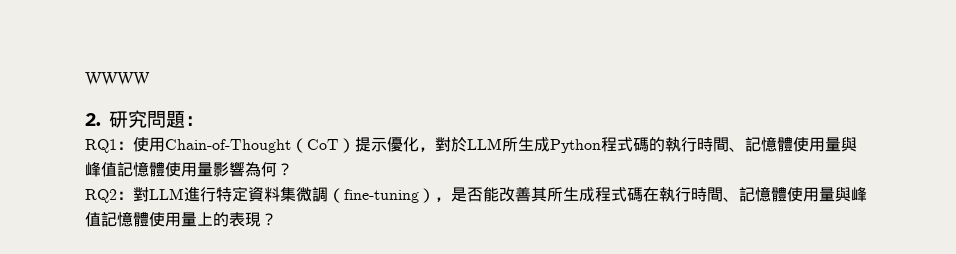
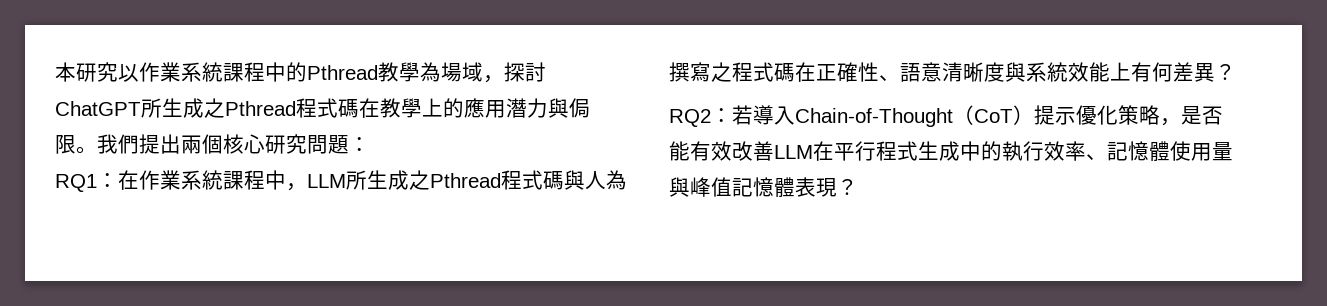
- WWWW
- 2.研究問題：
- RQ1：使用Chain-of-Thought（CoT）提示優化，對於LLM所生成Python程式碼的執行時間、記憶體使用量與峰值記憶體使用量影響為何？
- RQ2：對LLM進行特定資料集微調（fine-tuning），是否能改善其所生成程式碼在執行時間、記憶體使用量與峰值記憶體使用量上的表現？
+ 本研究以作業系統課程中的Pthread教學為場域，探討ChatGPT所生成之Pthread程式碼在教學上的應用潛力與侷限。我們提出兩個核心研究問題：
+ RQ1：在作業系統課程中，LLM所生成之Pthread程式碼與人為撰寫之程式碼在正確性、語意清晰度與系統效能上有何差異？
+ RQ2：若導入Chain-of-Thought（CoT）提示優化策略，是否能有效改善LLM在平行程式生成中的執行效率、記憶體使用量與峰值記憶體表現？

